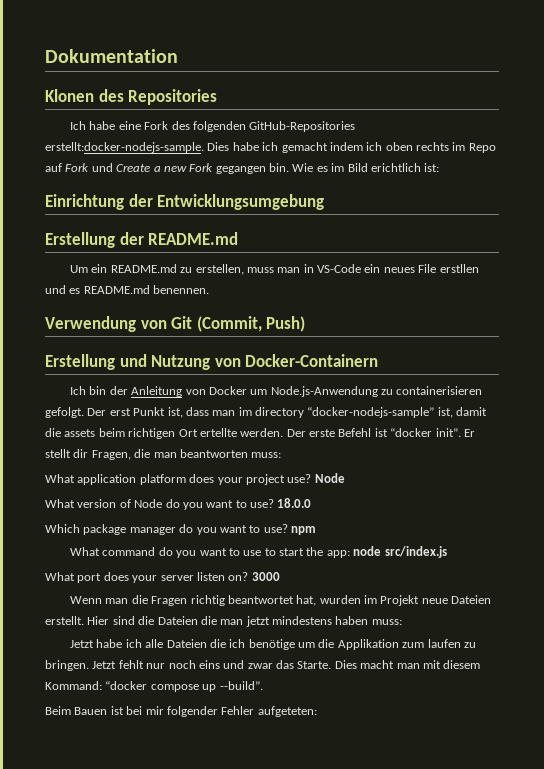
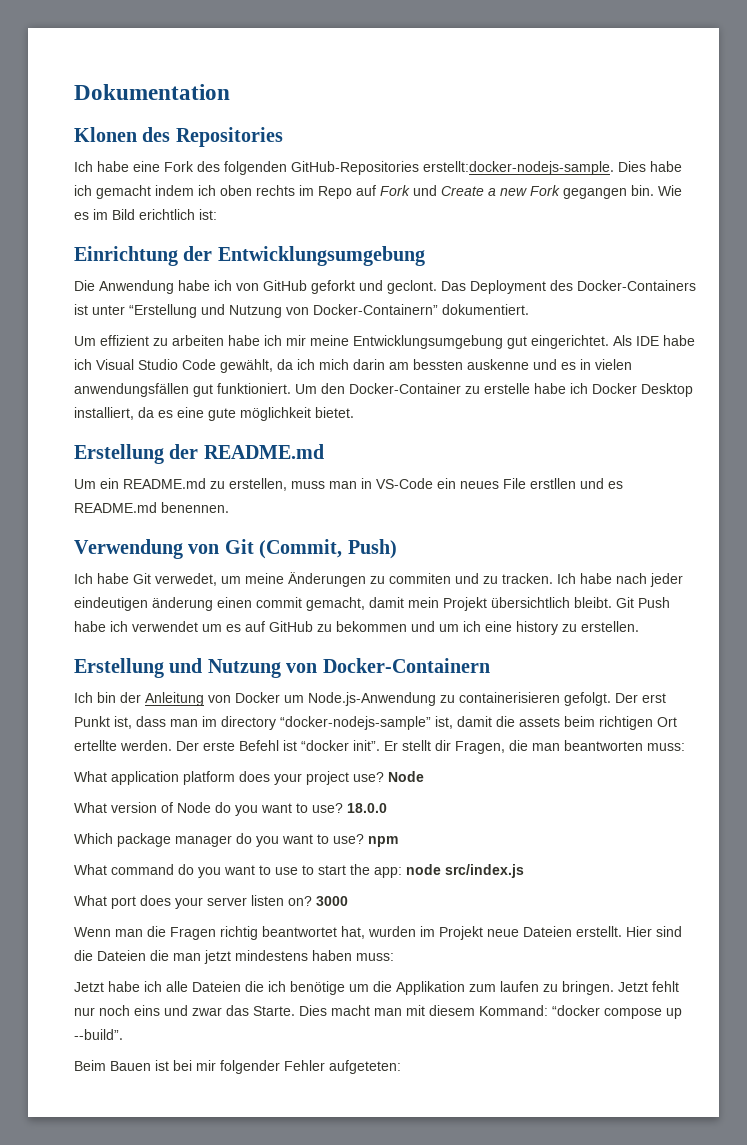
+ Die Anwendung habe ich von GitHub geforkt und geclont. Das Deployment des Docker-Containers ist unter “Erstellung und Nutzung von Docker-Containern” dokumentiert.
+ Um effizient zu arbeiten habe ich mir meine Entwicklungsumgebung gut eingerichtet. Als IDE habe ich Visual Studio Code gewählt, da ich mich darin am bessten auskenne und es in vielen anwendungsfällen gut funktioniert. Um den Docker-Container zu erstelle habe ich Docker Desktop installiert, da es eine gute möglichkeit bietet.
+ Ich habe Git verwedet, um meine Änderungen zu commiten und zu tracken. Ich habe nach jeder eindeutigen änderung einen commit gemacht, damit mein Projekt übersichtlich bleibt. Git Push habe ich verwendet um es auf GitHub zu bekommen und um ich eine history zu erstellen.

